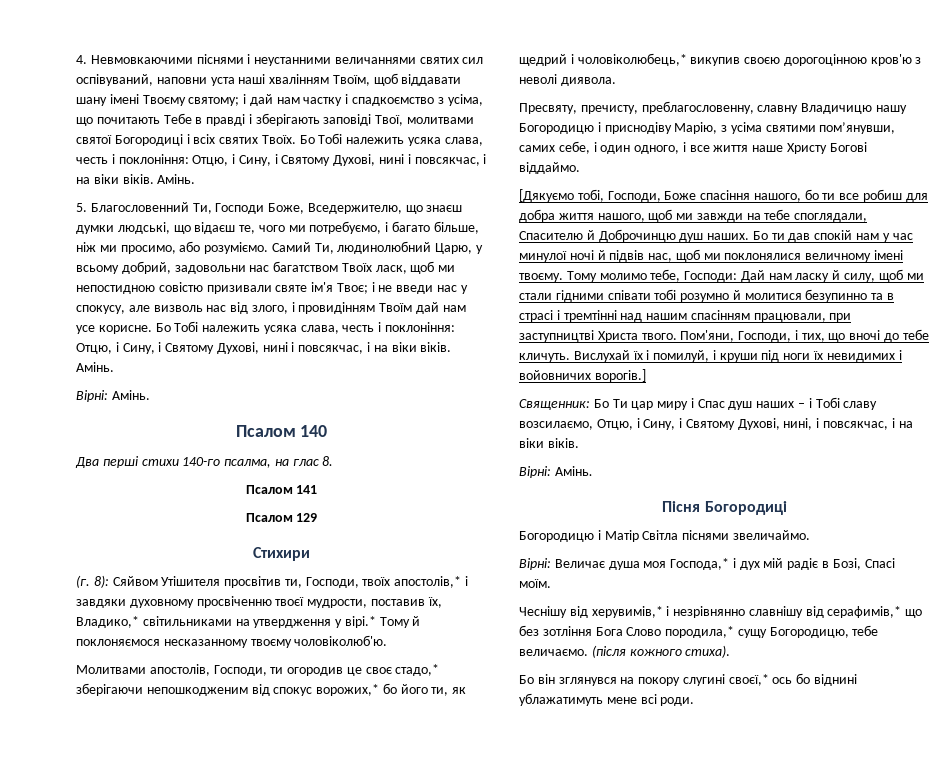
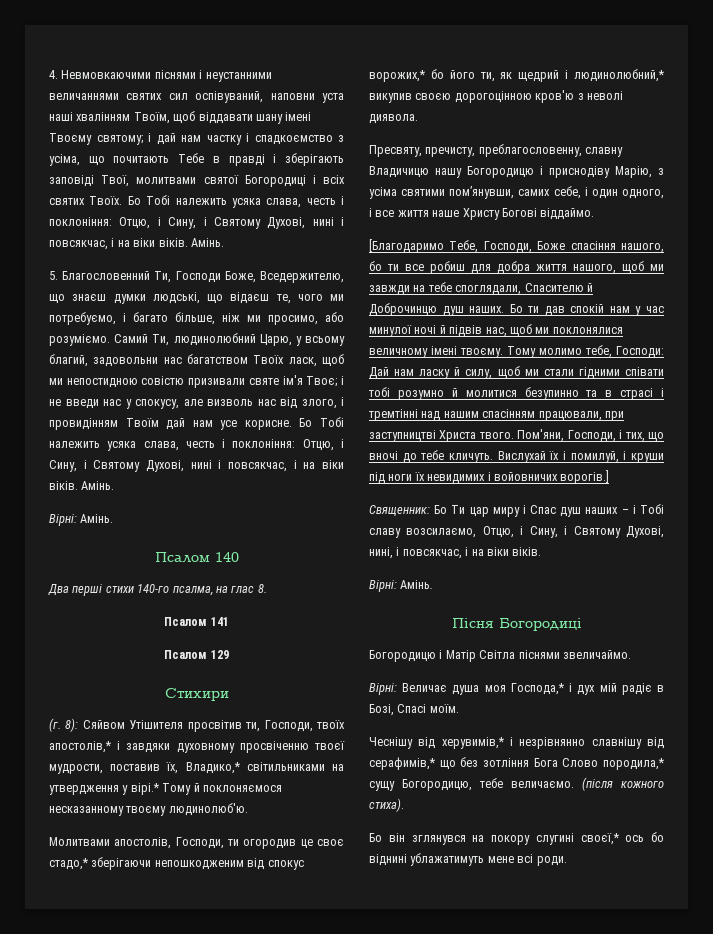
- Самий Ти, людинолюбний Царю, у всьому добрий, задовольни нас багатством Твоїх ласк, щоб ми непостидною совістю призивали святе ім'я Твоє; і не введи нас у спокусу, але визволь нас від злого, і провидінням Твоїм дай нам усе корисне.
+ Самий Ти, людинолюбний Царю, у всьому благий, задовольни нас багатством Твоїх ласк, щоб ми непостидною совістю призивали святе ім'я Твоє; і не введи нас у спокусу, але визволь нас від злого, і провидінням Твоїм дай нам усе корисне.
- (г. 8): Сяйвом Утішителя просвітив ти, Господи, твоїх апостолів,* і завдяки духовному просвіченню твоєї мудрости, поставив їх, Владико,* світильниками на утвердження у вірі.* Тому й поклоняємося несказанному твоєму чоловіколюб'ю.
+ (г. 8): Сяйвом Утішителя просвітив ти, Господи, твоїх апостолів,* і завдяки духовному просвіченню твоєї мудрости, поставив їх, Владико,* світильниками на утвердження у вірі.* Тому й поклоняємося несказанному твоєму людинолюб'ю.
- Молитвами апостолів, Господи, ти огородив це своє стадо,* зберігаючи непошкодженим від спокус ворожих,* бо його ти, як щедрий і чоловіколюбець,* викупив своєю дорогоцінною кров'ю з неволі диявола.
+ Молитвами апостолів, Господи, ти огородив це своє стадо,* зберігаючи непошкодженим від спокус ворожих,* бо його ти, як щедрий і людинолюбний,* викупив своєю дорогоцінною кров'ю з неволі диявола.
- [Дякуємо тобі, Господи, Боже спасіння нашого, бо ти все робиш для добра життя нашого, щоб ми завжди на тебе споглядали, Спасителю й Доброчинцю душ наших.
+ [Благодаримо Тебе, Господи, Боже спасіння нашого, бо ти все робиш для добра життя нашого, щоб ми завжди на тебе споглядали, Спасителю й Доброчинцю душ наших.

